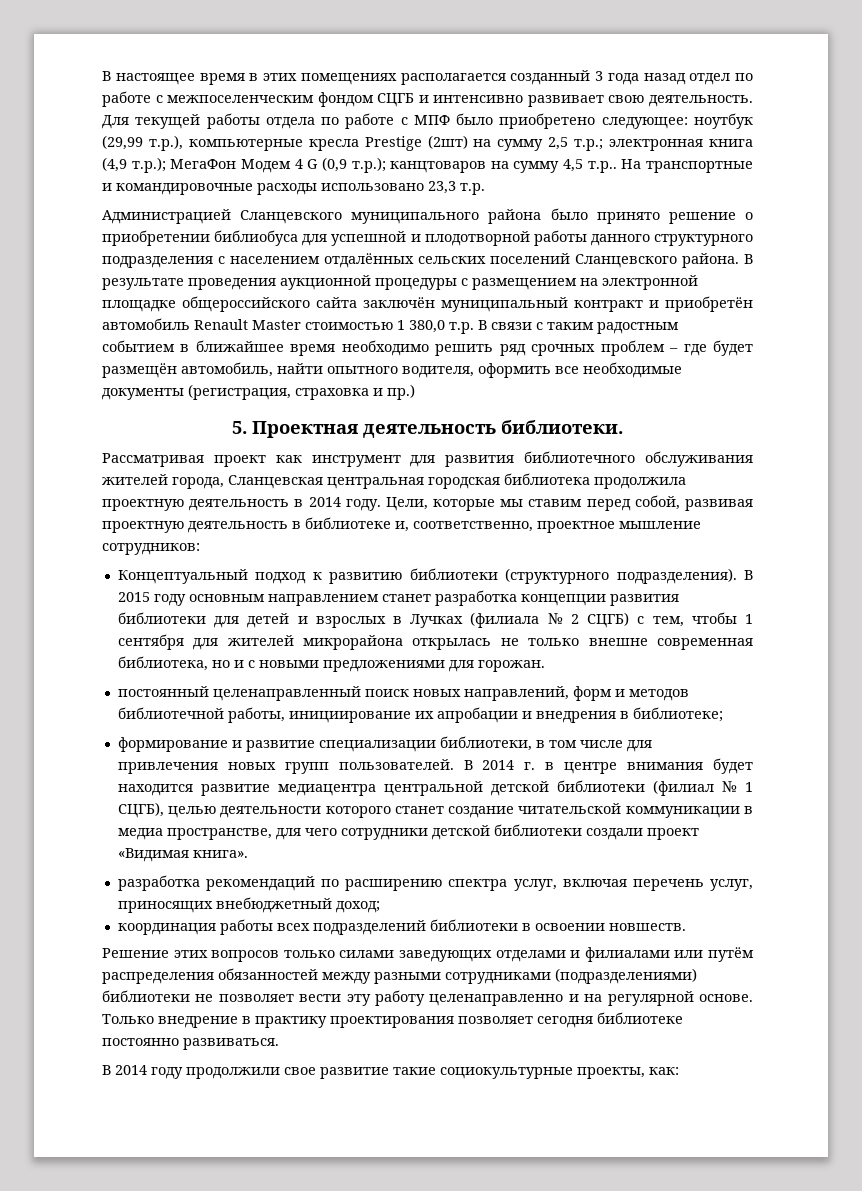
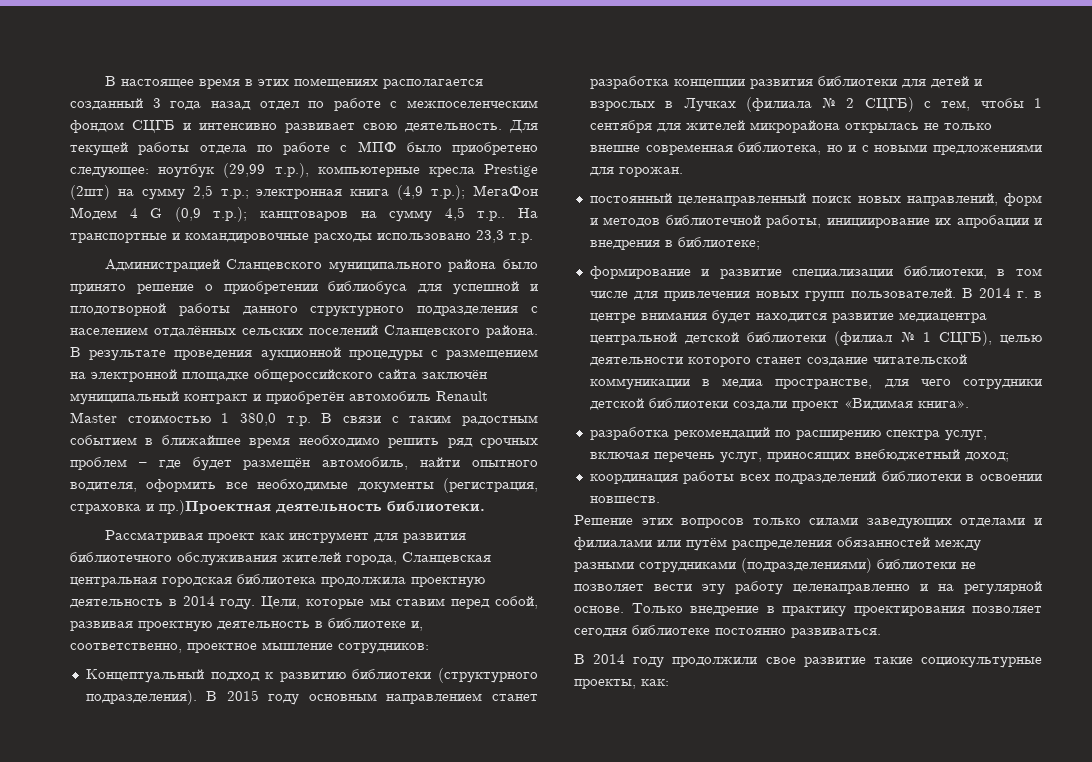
- В результате проведения аукционной процедуры с размещением на электронной площадке общероссийского сайта заключён муниципальный контракт и приобретён автомобиль Renault Master стоимостью 1 380,0 т.р. В связи с таким радостным событием в ближайшее время необходимо решить ряд срочных проблем – где будет размещён автомобиль, найти опытного водителя, оформить все необходимые документы (регистрация, страховка и пр.)
- 5. Проектная деятельность библиотеки.
+ В результате проведения аукционной процедуры с размещением на электронной площадке общероссийского сайта заключён муниципальный контракт и приобретён автомобиль Renault Master стоимостью 1 380,0 т.р. В связи с таким радостным событием в ближайшее время необходимо решить ряд срочных проблем – где будет размещён автомобиль, найти опытного водителя, оформить все необходимые документы (регистрация, страховка и пр.)Проектная деятельность библиотеки.

